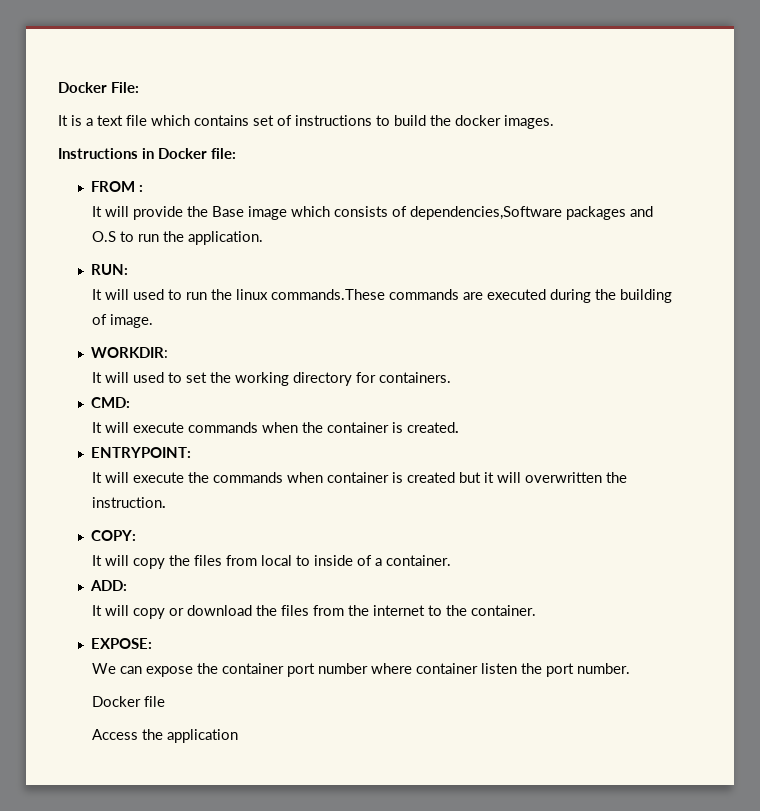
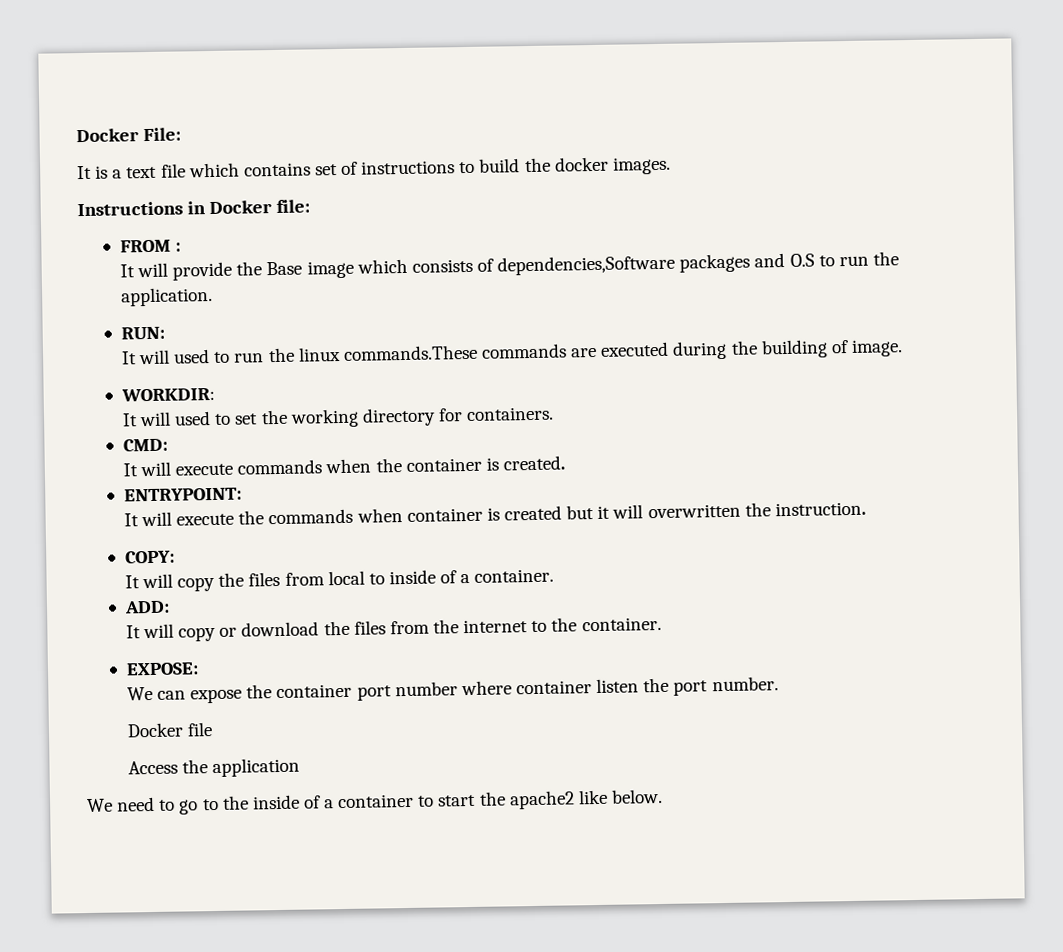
+ We need to go to the inside of a container to start the apache2 like below.

